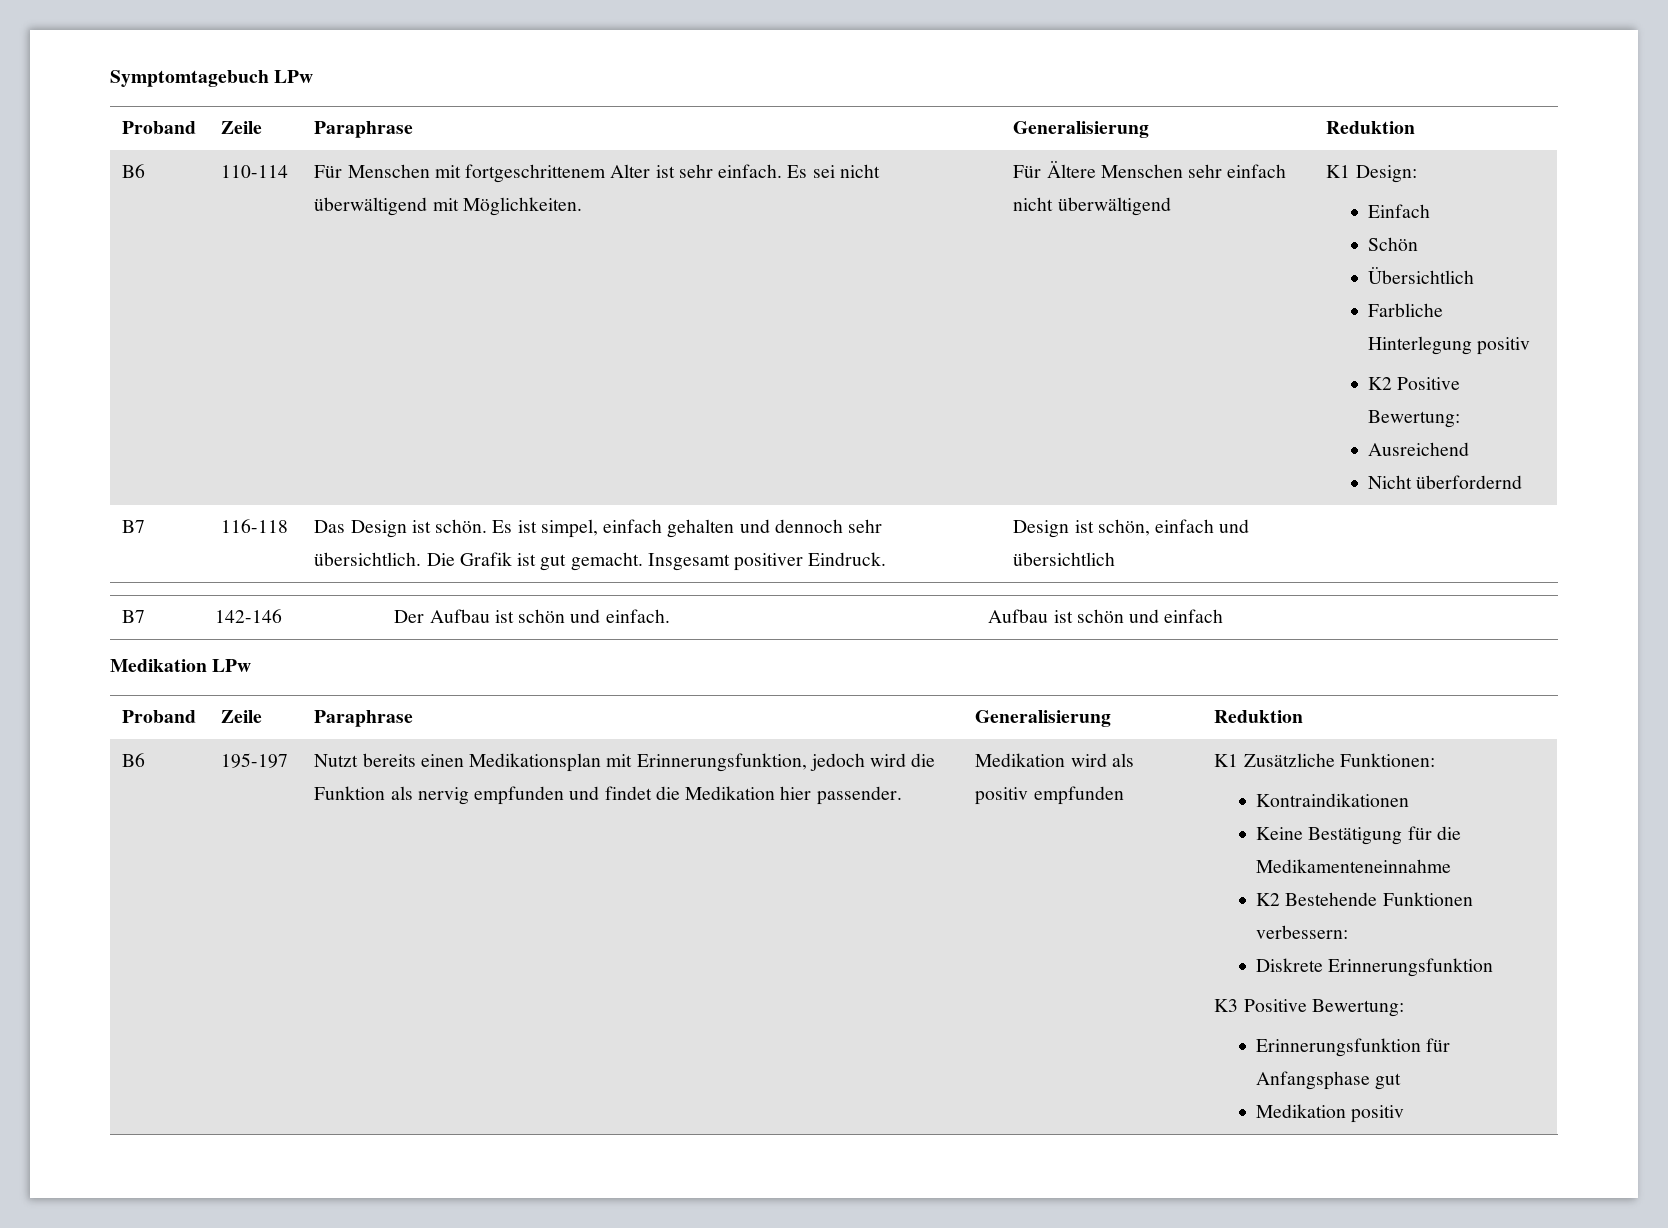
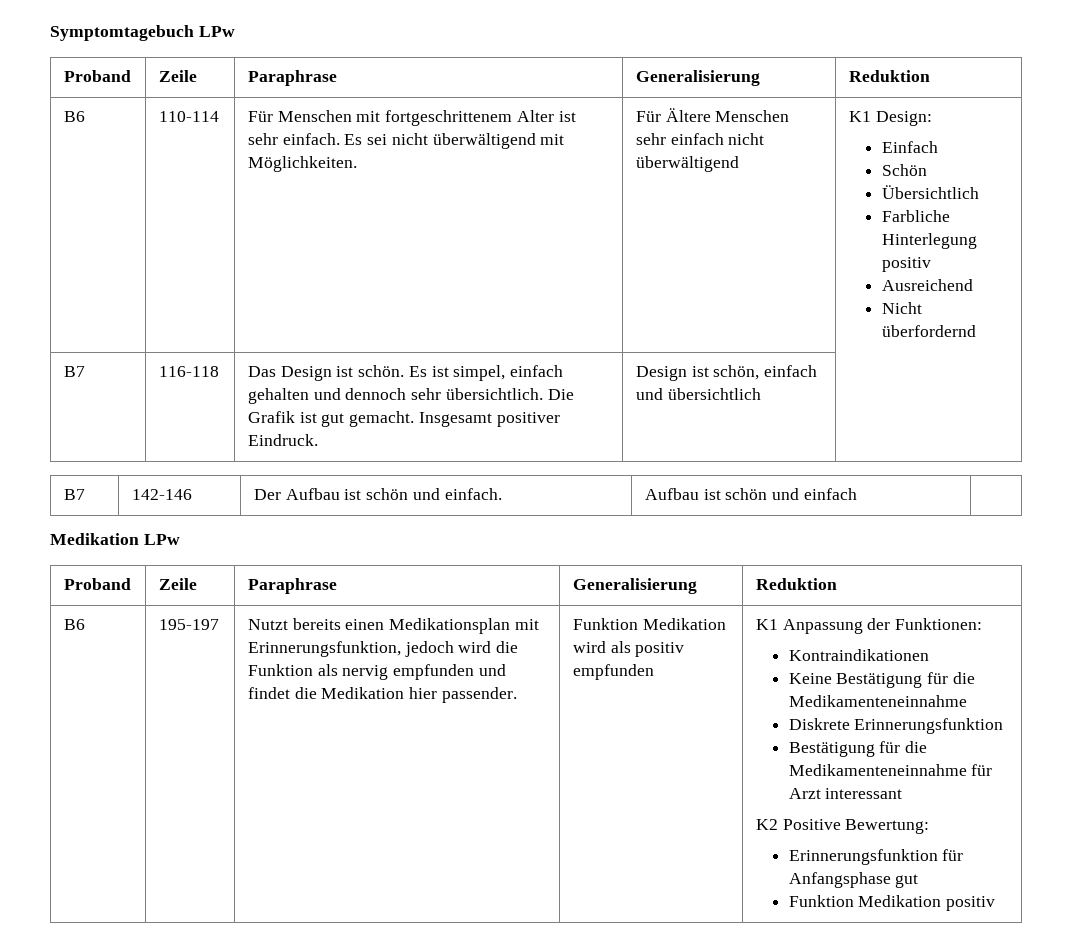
  B6 | 110-114 | Für Menschen mit fortgeschrittenem Alter ist sehr einfach. Es sei nicht überwältigend mit Möglichkeiten. | Für Ältere Menschen sehr einfach nicht überwältigend | K1 Design:
  Einfach
  Schön
  Übersichtlich
  Farbliche Hinterlegung positiv
- K2 Positive Bewertung:
- Medikation wird als positiv empfunden
+ Funktion Medikation wird als positiv empfunden
- K1 Zusätzliche Funktionen:
+ K1 Anpassung der Funktionen:
- K2 Bestehende Funktionen verbessern:
  Diskrete Erinnerungsfunktion
- K3 Positive Bewertung:
+ Bestätigung für die Medikamenteneinnahme für Arzt interessant
+ K2 Positive Bewertung:
- Medikation positiv
+ Funktion Medikation positiv

